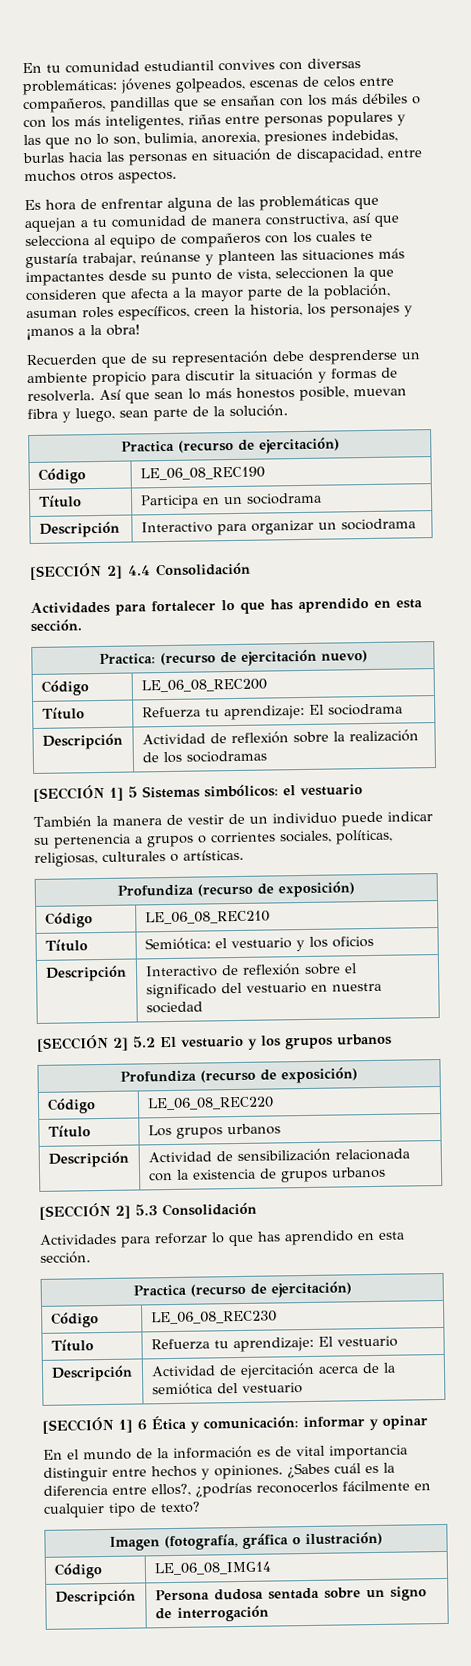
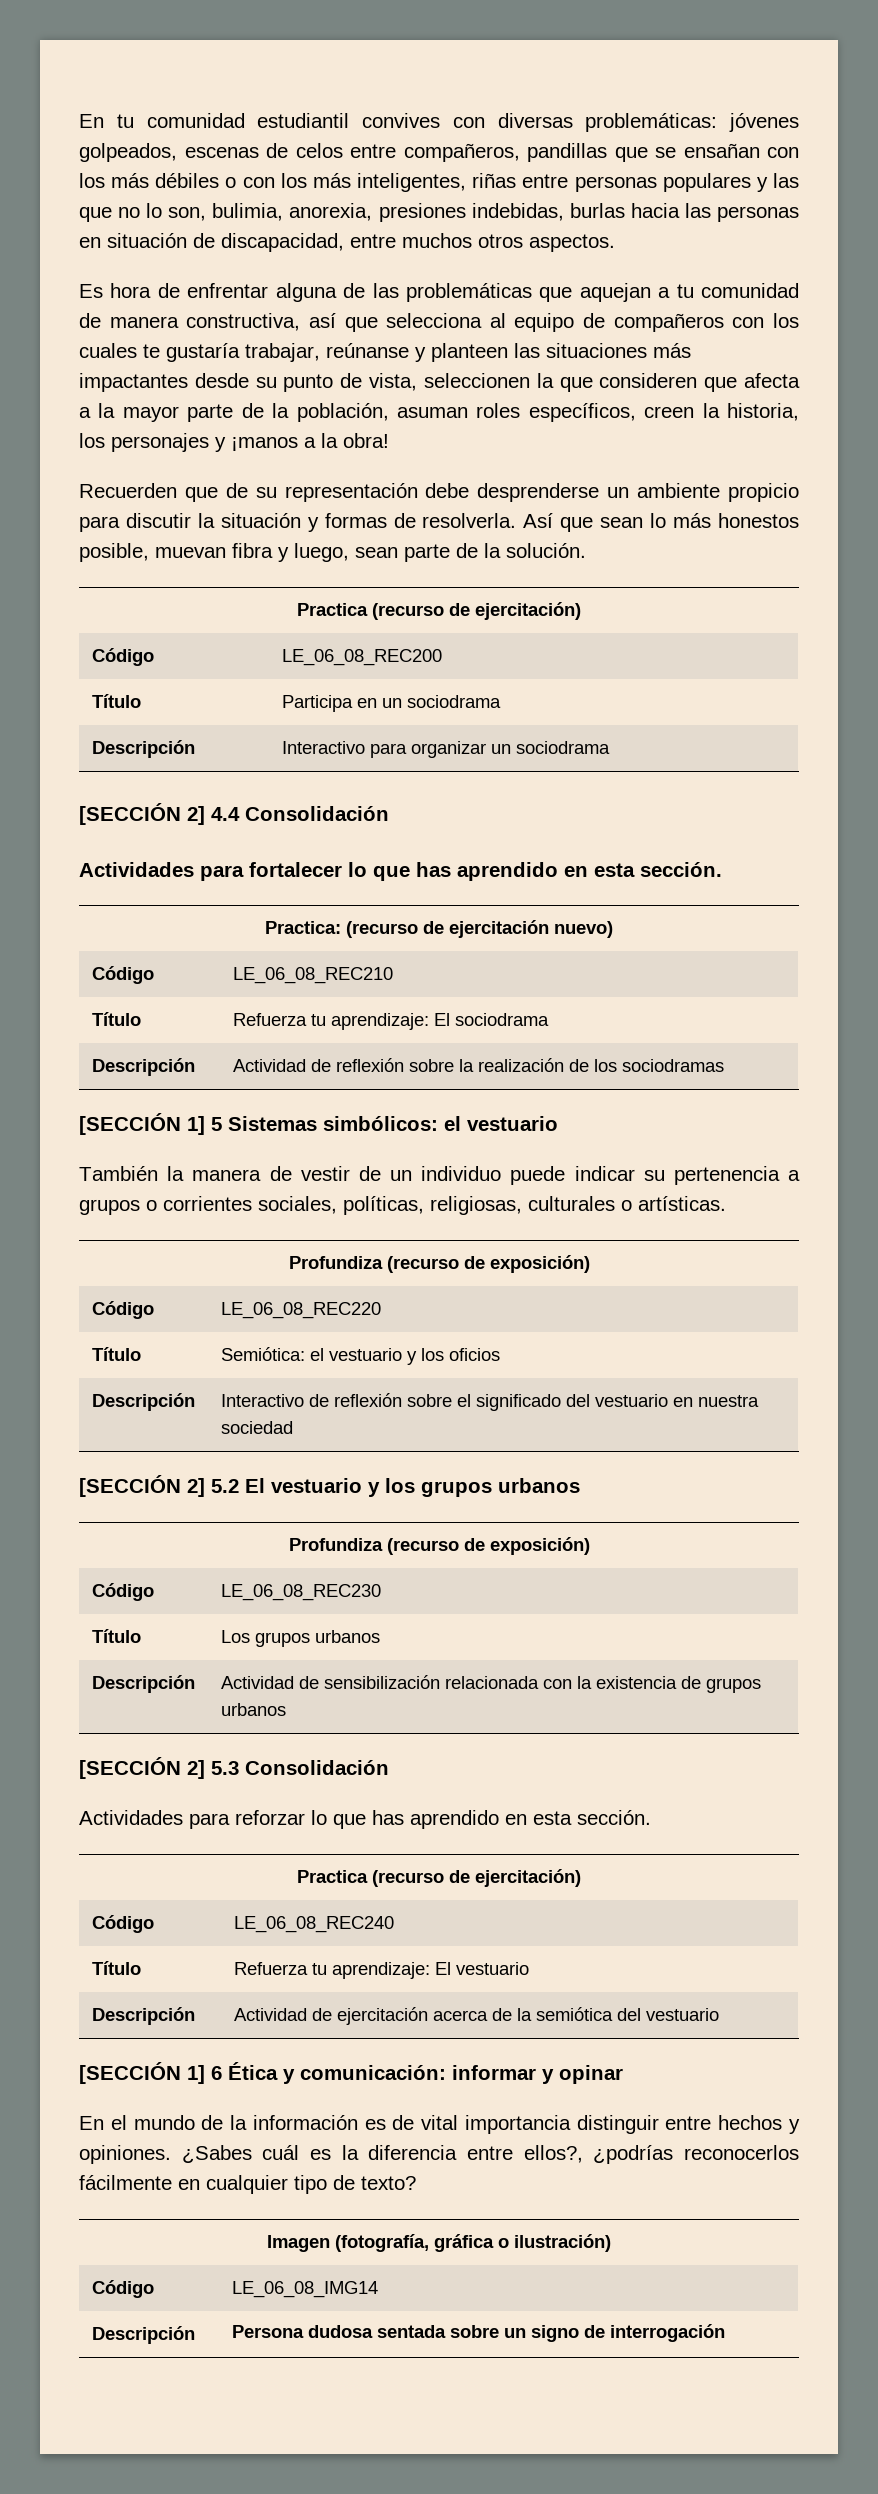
- Código | LE_06_08_REC190
+ Código | LE_06_08_REC200
- Código | LE_06_08_REC200
+ Código | LE_06_08_REC210
- Código | LE_06_08_REC210
+ Código | LE_06_08_REC220
- Código | LE_06_08_REC220
+ Código | LE_06_08_REC230
- Código | LE_06_08_REC230
+ Código | LE_06_08_REC240

